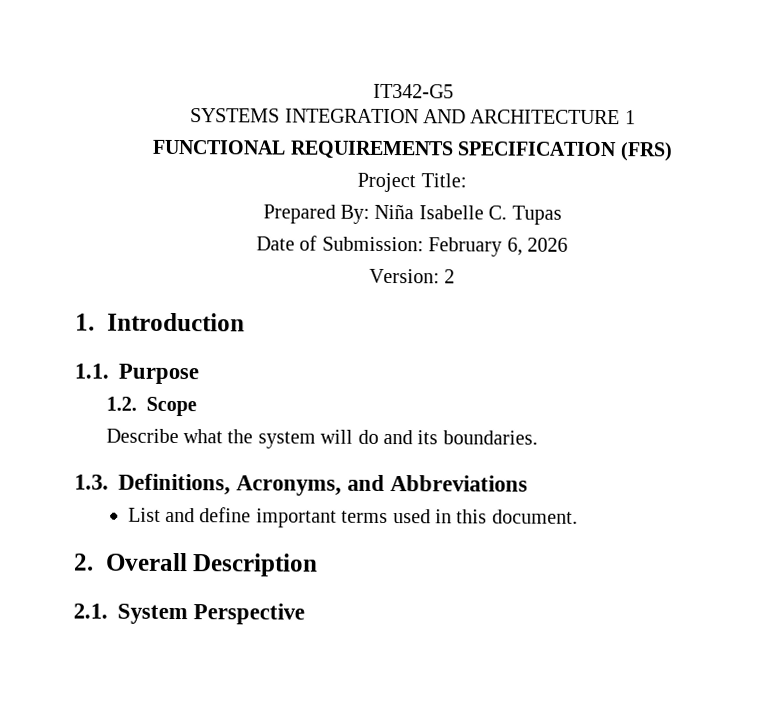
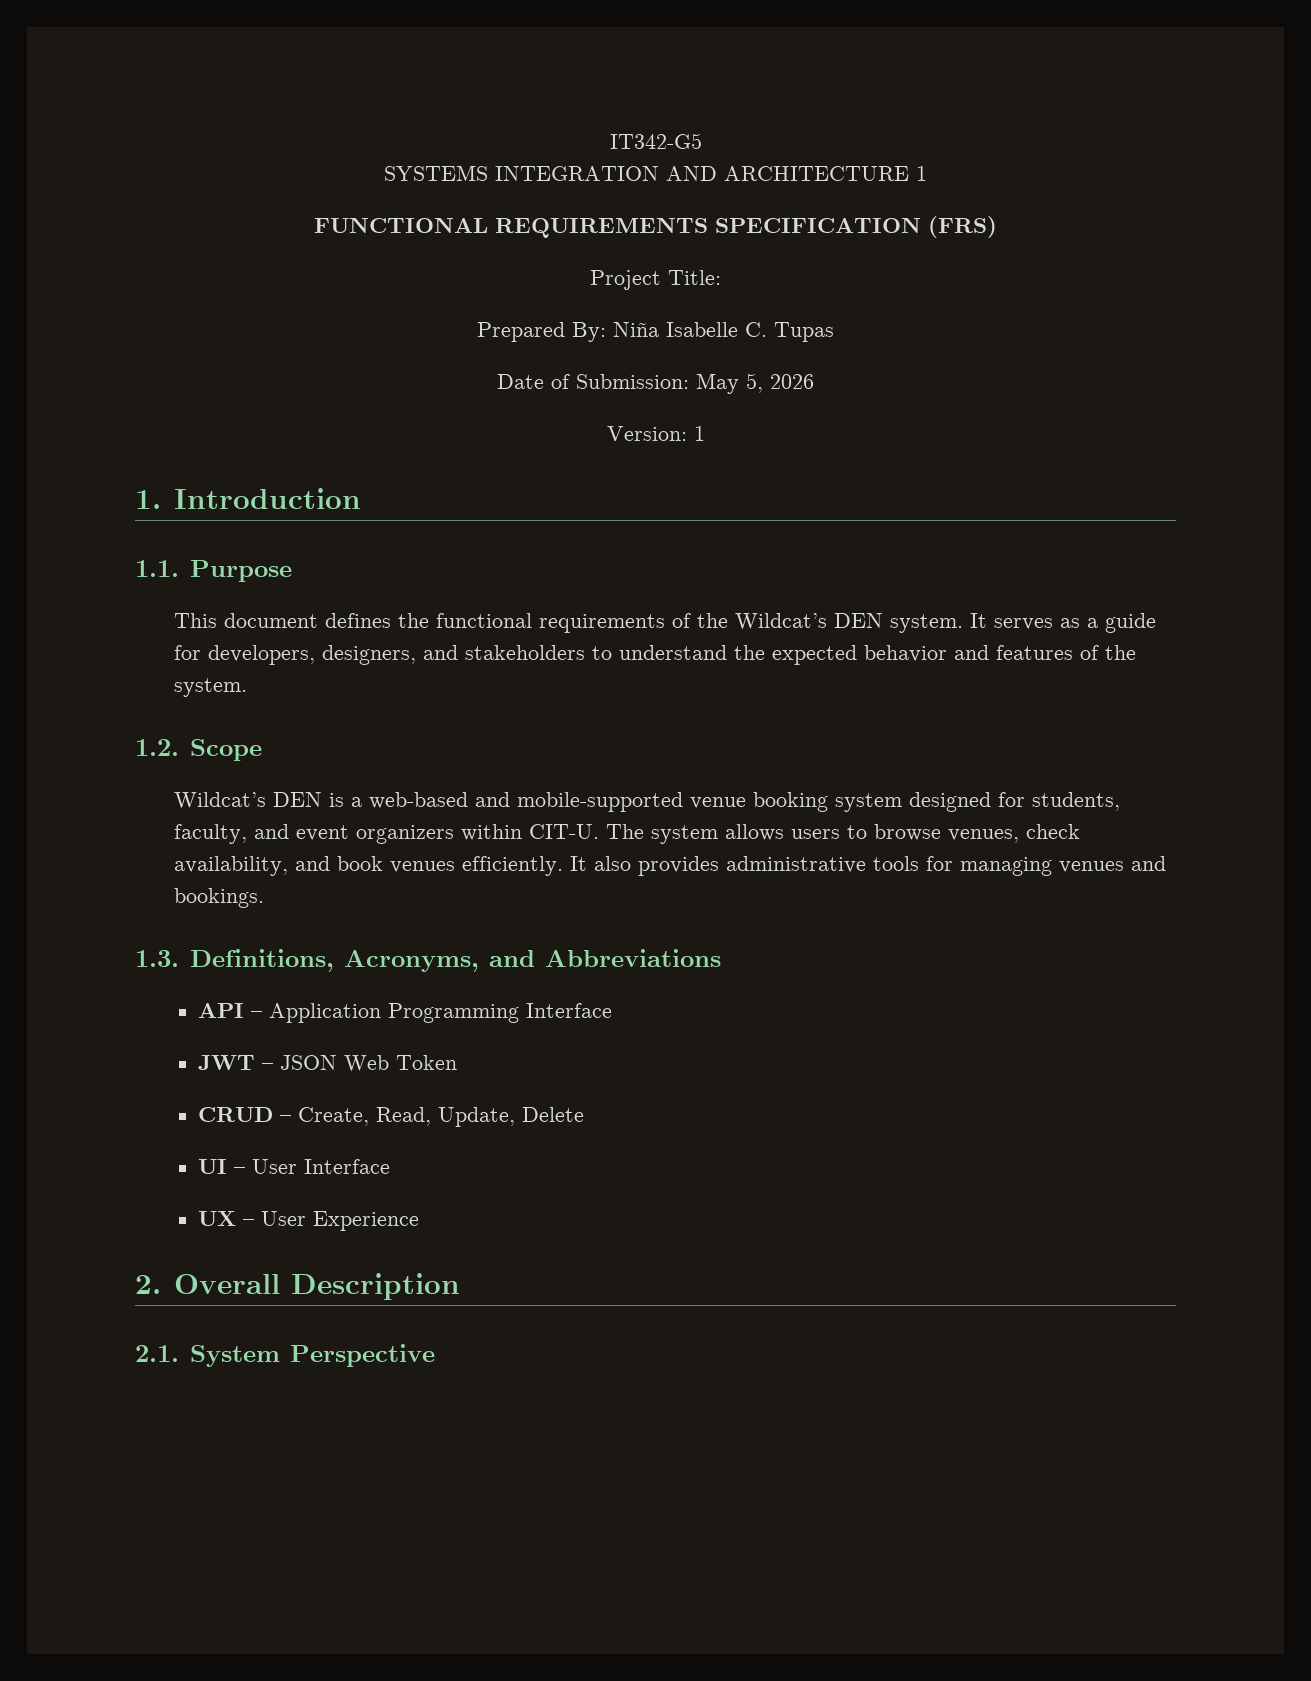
- Date of Submission: February 6, 2026
+ Date of Submission: May 5, 2026
- Version: 2
+ Version: 1
+ This document defines the functional requirements of the Wildcat’s DEN system. It serves as a guide for developers, designers, and stakeholders to understand the expected behavior and features of the system.
  1.2. Scope
- Describe what the system will do and its boundaries.
+ Wildcat’s DEN is a web-based and mobile-supported venue booking system designed for students, faculty, and event organizers within CIT-U. The system allows users to browse venues, check availability, and book venues efficiently. It also provides administrative tools for managing venues and bookings.
- List and define important terms used in this document.
+ API – Application Programming Interface
+ JWT – JSON Web Token
+ CRUD – Create, Read, Update, Delete
+ UI – User Interface
+ UX – User Experience

